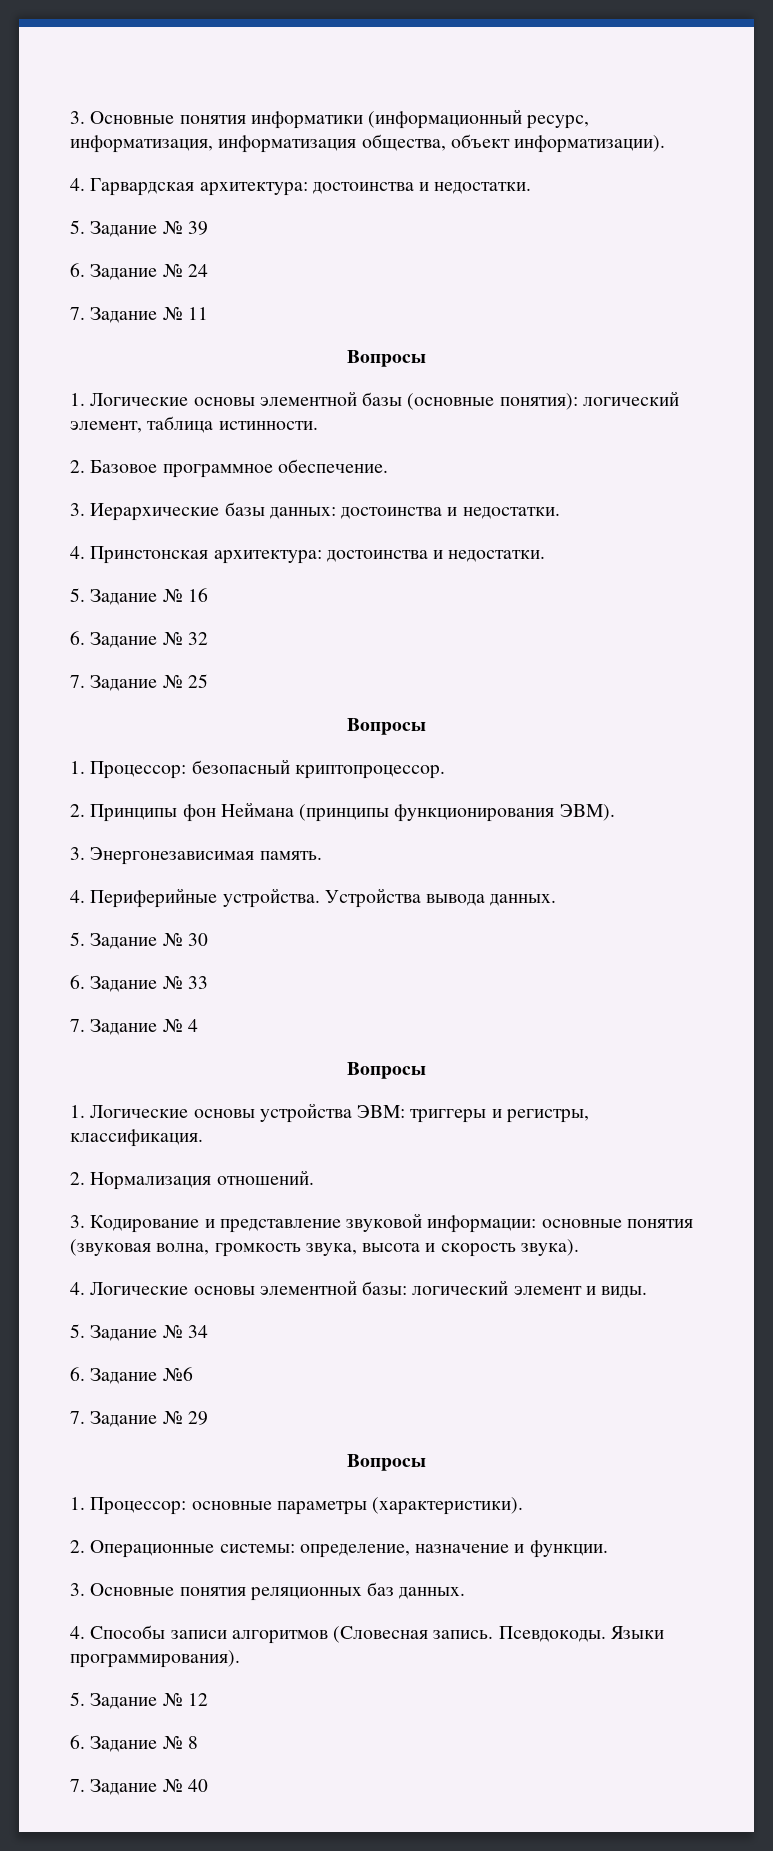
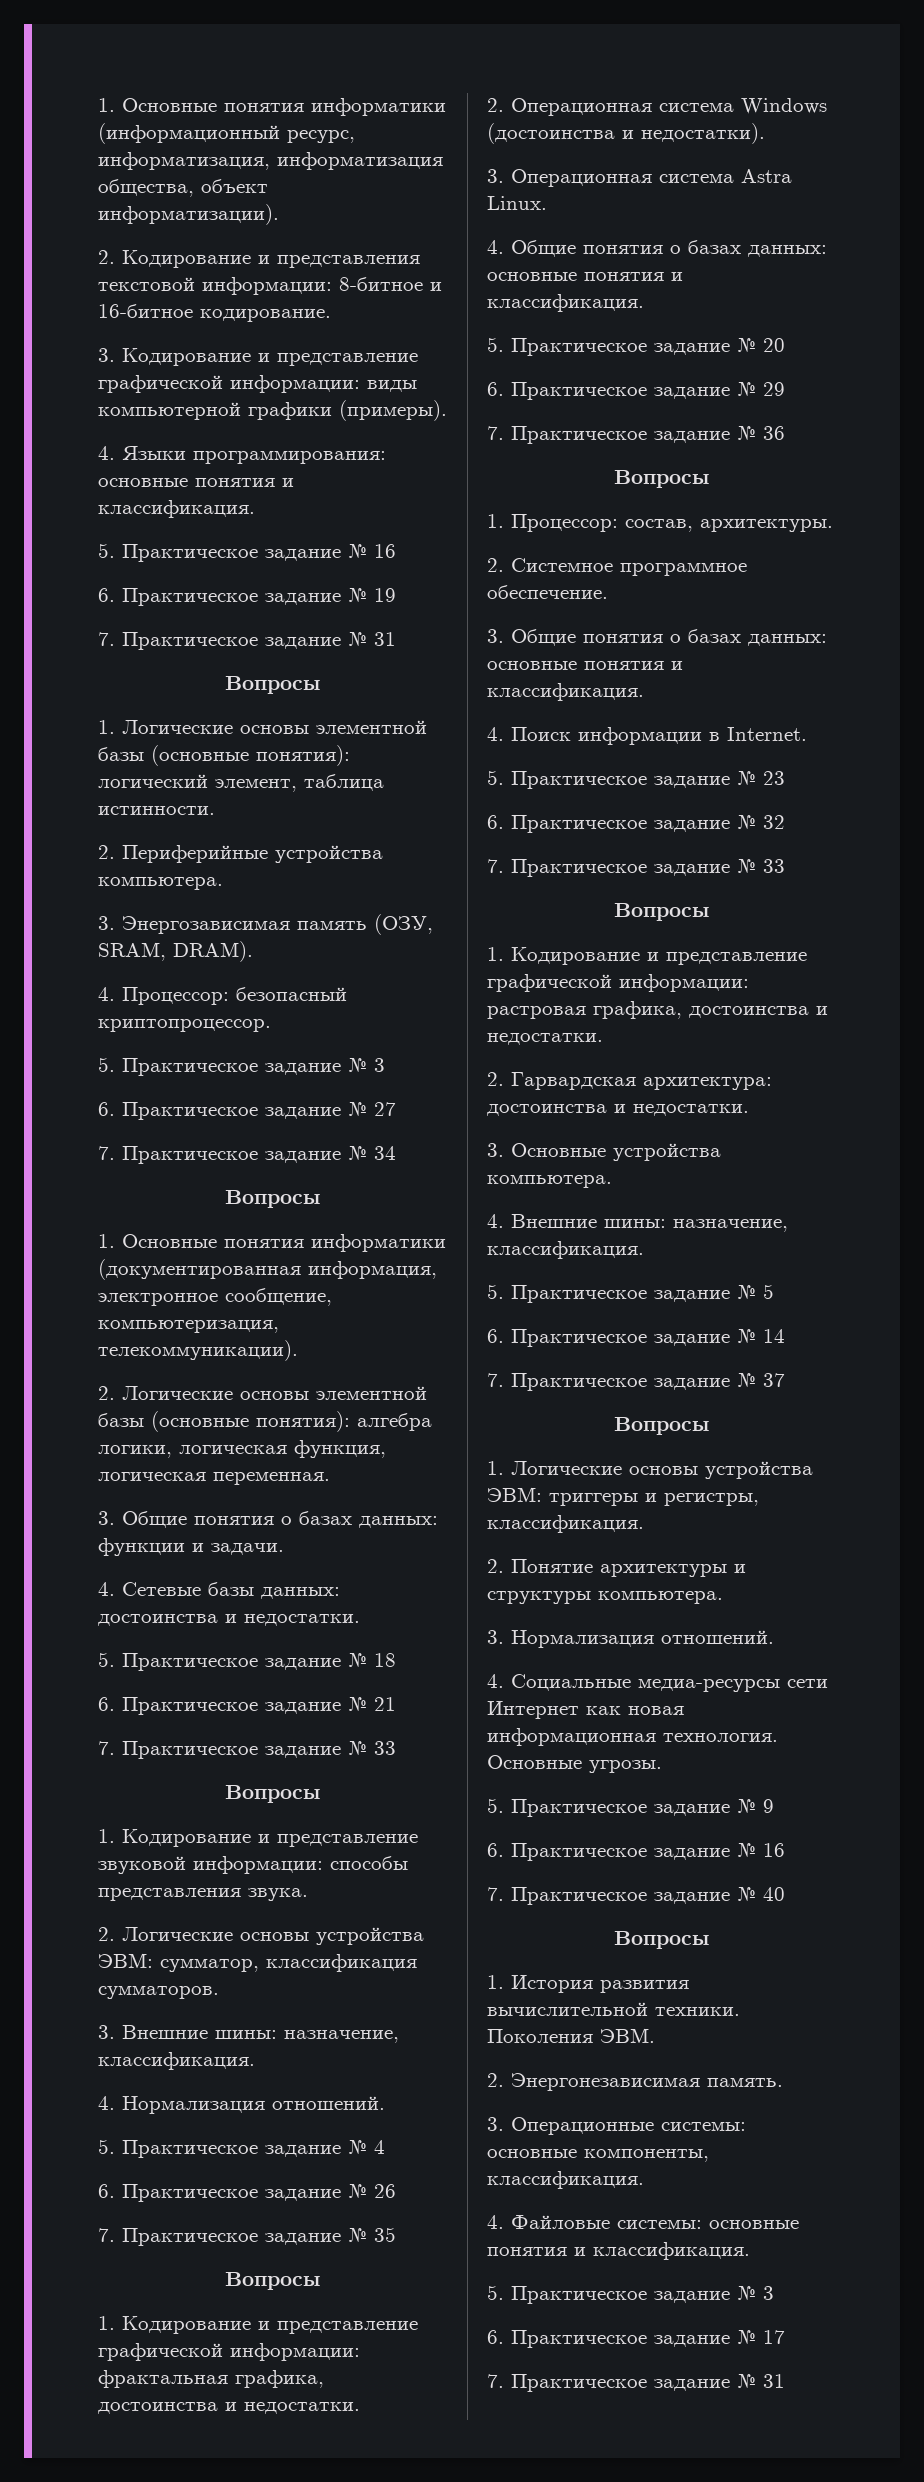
- 3. Основные понятия информатики (информационный ресурс, информатизация, информатизация общества, объект информатизации).
+ 1. Основные понятия информатики (информационный ресурс, информатизация, информатизация общества, объект информатизации).
- 4. Гарвардская архитектура: достоинства и недостатки.
- 5. Задание № 39
- 6. Задание № 24
- 7. Задание № 11
+ 2. Кодирование и представления текстовой информации: 8-битное и 16-битное кодирование.
+ 3. Кодирование и представление графической информации: виды компьютерной графики (примеры).
+ 4. Языки программирования: основные понятия и классификация.
+ 5. Практическое задание № 16
+ 6. Практическое задание № 19
+ 7. Практическое задание № 31
- 2. Базовое программное обеспечение.
- 3. Иерархические базы данных: достоинства и недостатки.
+ 2. Периферийные устройства компьютера.
+ 3. Энергозависимая память (ОЗУ, SRAM, DRAM).
+ 4. Процессор: безопасный криптопроцессор.
+ 5. Практическое задание № 3
+ 6. Практическое задание № 27
+ 7. Практическое задание № 34
+ Вопросы
+ 1. Основные понятия информатики (документированная информация, электронное сообщение, компьютеризация, телекоммуникации).
+ 2. Логические основы элементной базы (основные понятия): алгебра логики, логическая функция, логическая переменная.
+ 3. Общие понятия о базах данных: функции и задачи.
+ 4. Сетевые базы данных: достоинства и недостатки.
- 4. Принстонская архитектура: достоинства и недостатки.
- 5. Задание № 16
- 6. Задание № 32
- 7. Задание № 25
+ 5. Практическое задание № 18
+ 6. Практическое задание № 21
+ 7. Практическое задание № 33
  Вопросы
- 1. Процессор: безопасный криптопроцессор.
- 2. Принципы фон Неймана (принципы функционирования ЭВМ).
- 3. Энергонезависимая память.
- 4. Периферийные устройства. Устройства вывода данных.
- 5. Задание № 30
- 6. Задание № 33
- 7. Задание № 4
+ 1. Кодирование и представление звуковой информации: способы представления звука.
+ 2. Логические основы устройства ЭВМ: сумматор, классификация сумматоров.
+ 3. Внешние шины: назначение, классификация.
+ 4. Нормализация отношений.
+ 5. Практическое задание № 4
+ 6. Практическое задание № 26
+ 7. Практическое задание № 35
+ Вопросы
+ 1. Кодирование и представление графической информации: фрактальная графика, достоинства и недостатки.
+ 2. Операционная система Windows (достоинства и недостатки).
+ 3. Операционная система Astra Linux.
+ 4. Общие понятия о базах данных: основные понятия и классификация.
+ 5. Практическое задание № 20
+ 6. Практическое задание № 29
+ 7. Практическое задание № 36
+ Вопросы
+ 1. Процессор: состав, архитектуры.
+ 2. Системное программное обеспечение.
+ 3. Общие понятия о базах данных: основные понятия и классификация.
+ 4. Поиск информации в Internet.
+ 5. Практическое задание № 23
+ 6. Практическое задание № 32
+ 7. Практическое задание № 33
+ Вопросы
+ 1. Кодирование и представление графической информации: растровая графика, достоинства и недостатки.
+ 2. Гарвардская архитектура: достоинства и недостатки.
+ 3. Основные устройства компьютера.
+ 4. Внешние шины: назначение, классификация.
+ 5. Практическое задание № 5
+ 6. Практическое задание № 14
+ 7. Практическое задание № 37
- 2. Нормализация отношений.
- 3. Кодирование и представление звуковой информации: основные понятия (звуковая волна, громкость звука, высота и скорость звука).
- 4. Логические основы элементной базы: логический элемент и виды.
- 5. Задание № 34
- 6. Задание №6
- 7. Задание № 29
+ 2. Понятие архитектуры и структуры компьютера.
+ 3. Нормализация отношений.
+ 4. Социальные медиа-ресурсы сети Интернет как новая информационная технология. Основные угрозы.
+ 5. Практическое задание № 9
+ 6. Практическое задание № 16
+ 7. Практическое задание № 40
  Вопросы
- 1. Процессор: основные параметры (характеристики).
- 2. Операционные системы: определение, назначение и функции.
- 3. Основные понятия реляционных баз данных.
- 4. Способы записи алгоритмов (Словесная запись. Псевдокоды. Языки программирования).
- 5. Задание № 12
- 6. Задание № 8
- 7. Задание № 40
+ 1. История развития вычислительной техники. Поколения ЭВМ.
+ 2. Энергонезависимая память.
+ 3. Операционные системы: основные компоненты, классификация.
+ 4. Файловые системы: основные понятия и классификация.
+ 5. Практическое задание № 3
+ 6. Практическое задание № 17
+ 7. Практическое задание № 31

